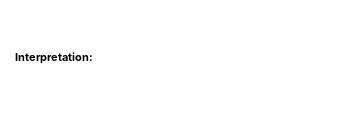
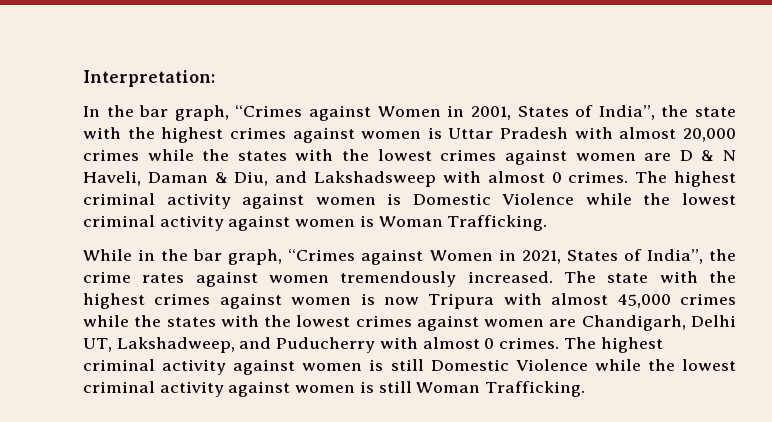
+ In the bar graph, “Crimes against Women in 2001, States of India”, the state with the highest crimes against women is Uttar Pradesh with almost 20,000 crimes while the states with the lowest crimes against women are D & N Haveli, Daman & Diu, and Lakshadsweep with almost 0 crimes. The highest criminal activity against women is Domestic Violence while the lowest criminal activity against women is Woman Trafficking.
+ While in the bar graph, “Crimes against Women in 2021, States of India”, the crime rates against women tremendously increased. The state with the highest crimes against women is now Tripura with almost 45,000 crimes while the states with the lowest crimes against women are Chandigarh, Delhi UT, Lakshadweep, and Puducherry with almost 0 crimes. The highest criminal activity against women is still Domestic Violence while the lowest criminal activity against women is still Woman Trafficking.

